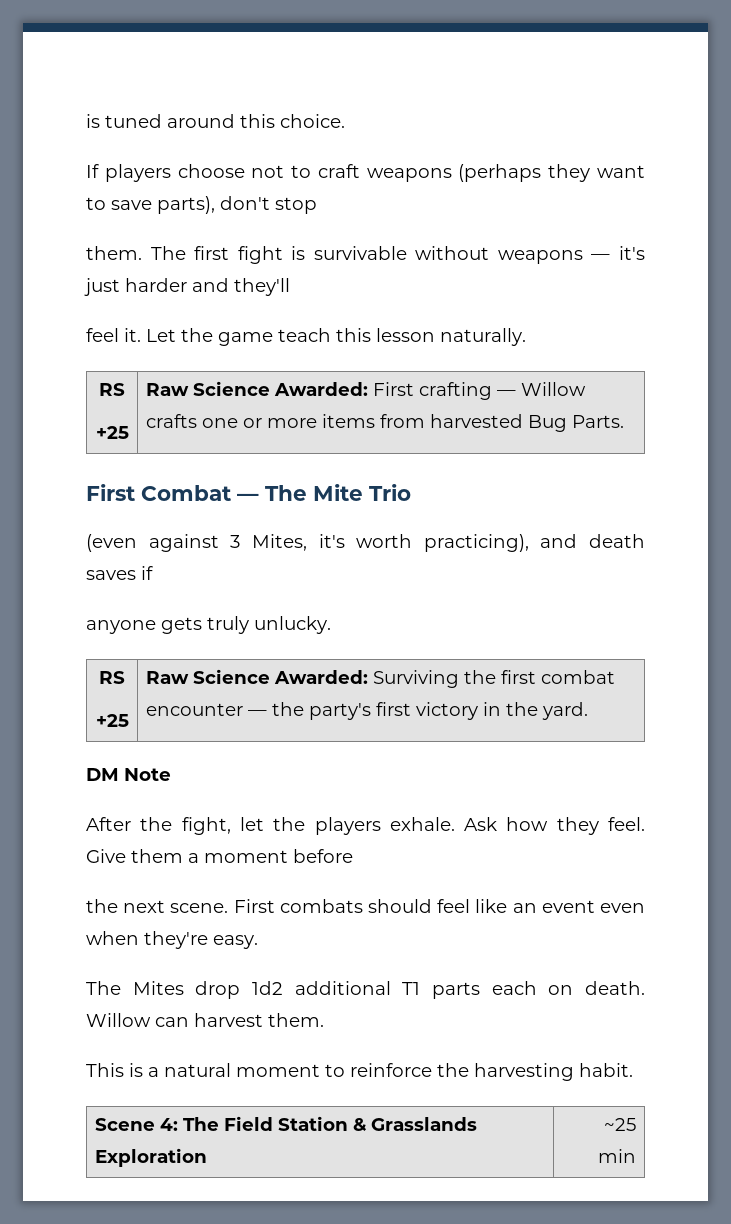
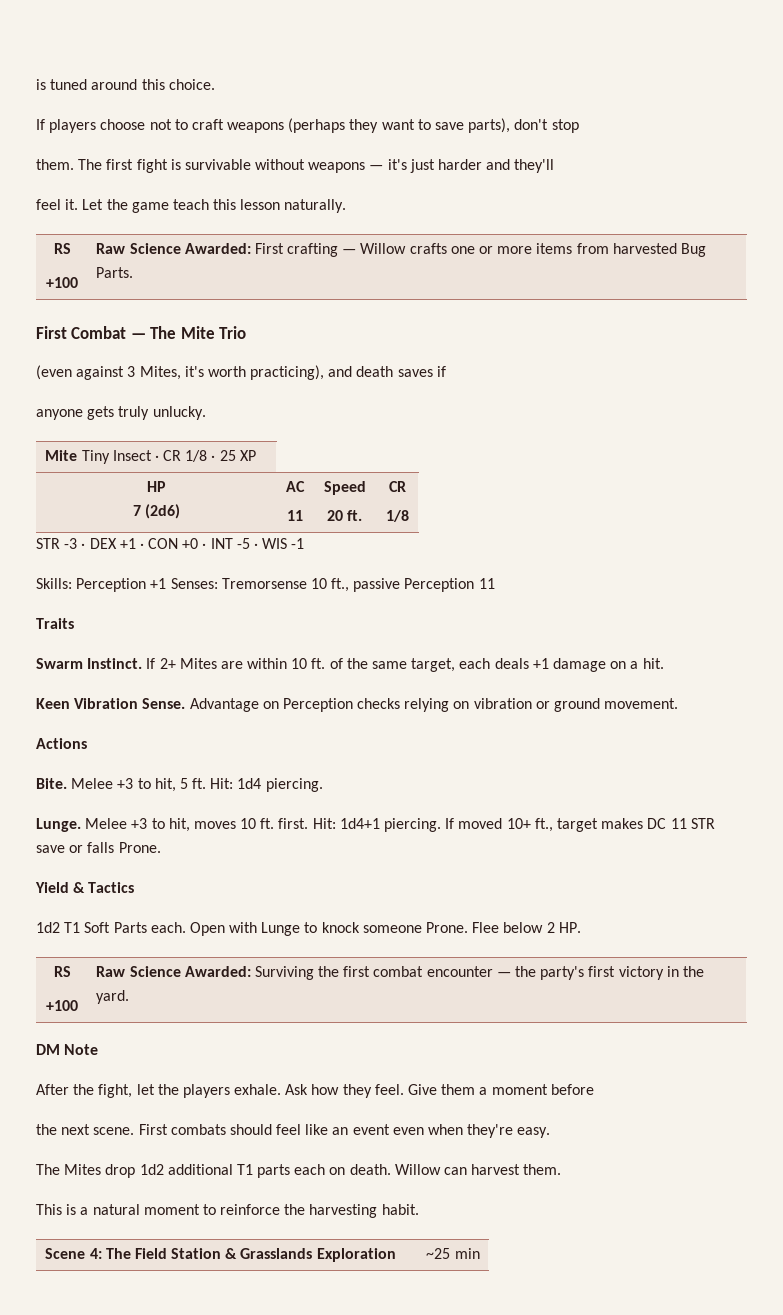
  Let the game teach this lesson naturally.
  RS
- +25 | Raw Science Awarded: First crafting — Willow crafts one or more items from harvested Bug Parts.
+ +100 | Raw Science Awarded: First crafting — Willow crafts one or more items from harvested Bug Parts.
  anyone gets truly unlucky.
+ Mite Tiny Insect · CR 1/8 · 25 XP
+ HP
+ 7 (2d6) | AC
+ 11 | Speed
+ 20 ft. | CR
+ 1/8
+ STR -3 · DEX +1 · CON +0 · INT -5 · WIS -1
+ Skills: Perception +1 Senses: Tremorsense 10 ft., passive Perception 11
+ Traits
+ Swarm Instinct. If 2+ Mites are within 10 ft. of the same target, each deals +1 damage on a hit.
+ Keen Vibration Sense. Advantage on Perception checks relying on vibration or ground movement.
+ Actions
+ Bite. Melee +3 to hit, 5 ft. Hit: 1d4 piercing.
+ Lunge. Melee +3 to hit, moves 10 ft. first. Hit: 1d4+1 piercing. If moved 10+ ft., target makes DC 11 STR save or falls Prone.
+ Yield & Tactics
+ 1d2 T1 Soft Parts each. Open with Lunge to knock someone Prone. Flee below 2 HP.
  RS
- +25 | Raw Science Awarded: Surviving the first combat encounter — the party's first victory in the yard.
+ +100 | Raw Science Awarded: Surviving the first combat encounter — the party's first victory in the yard.

